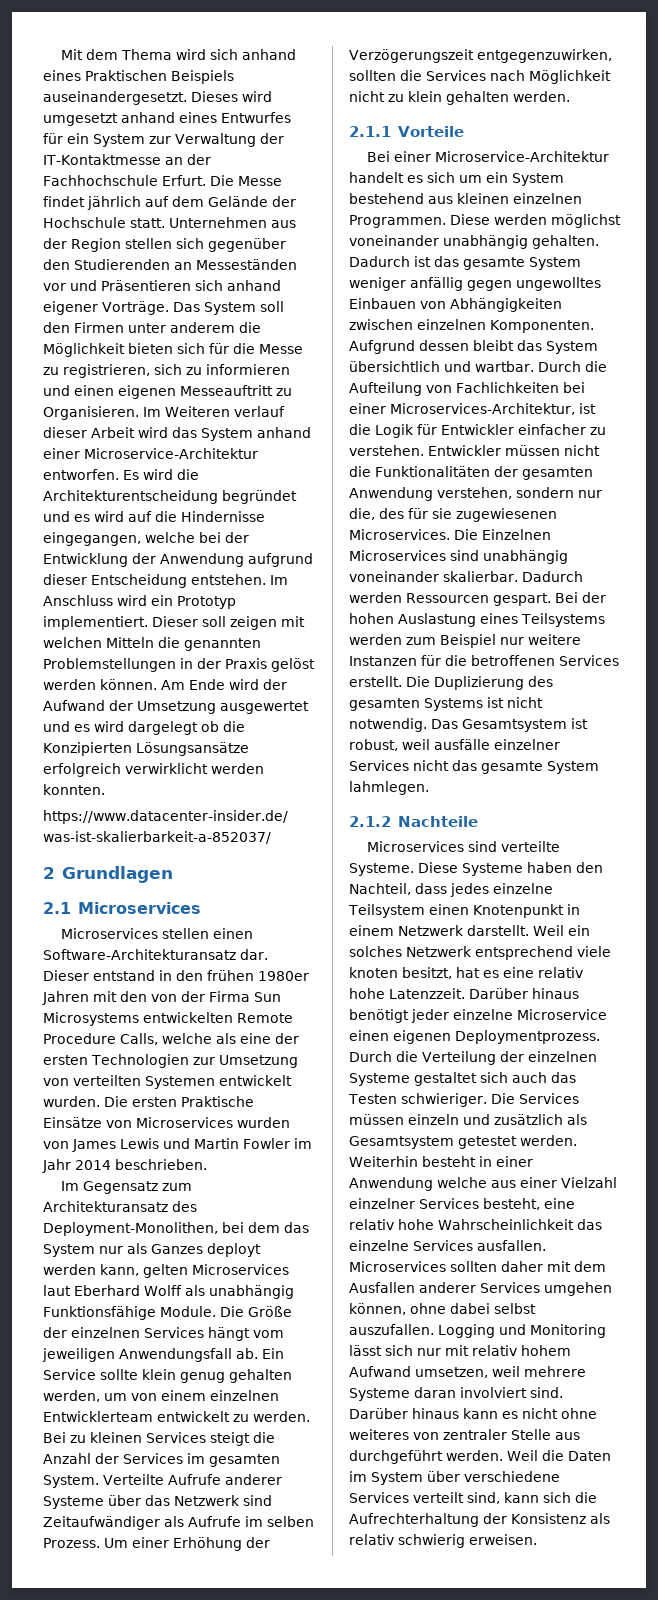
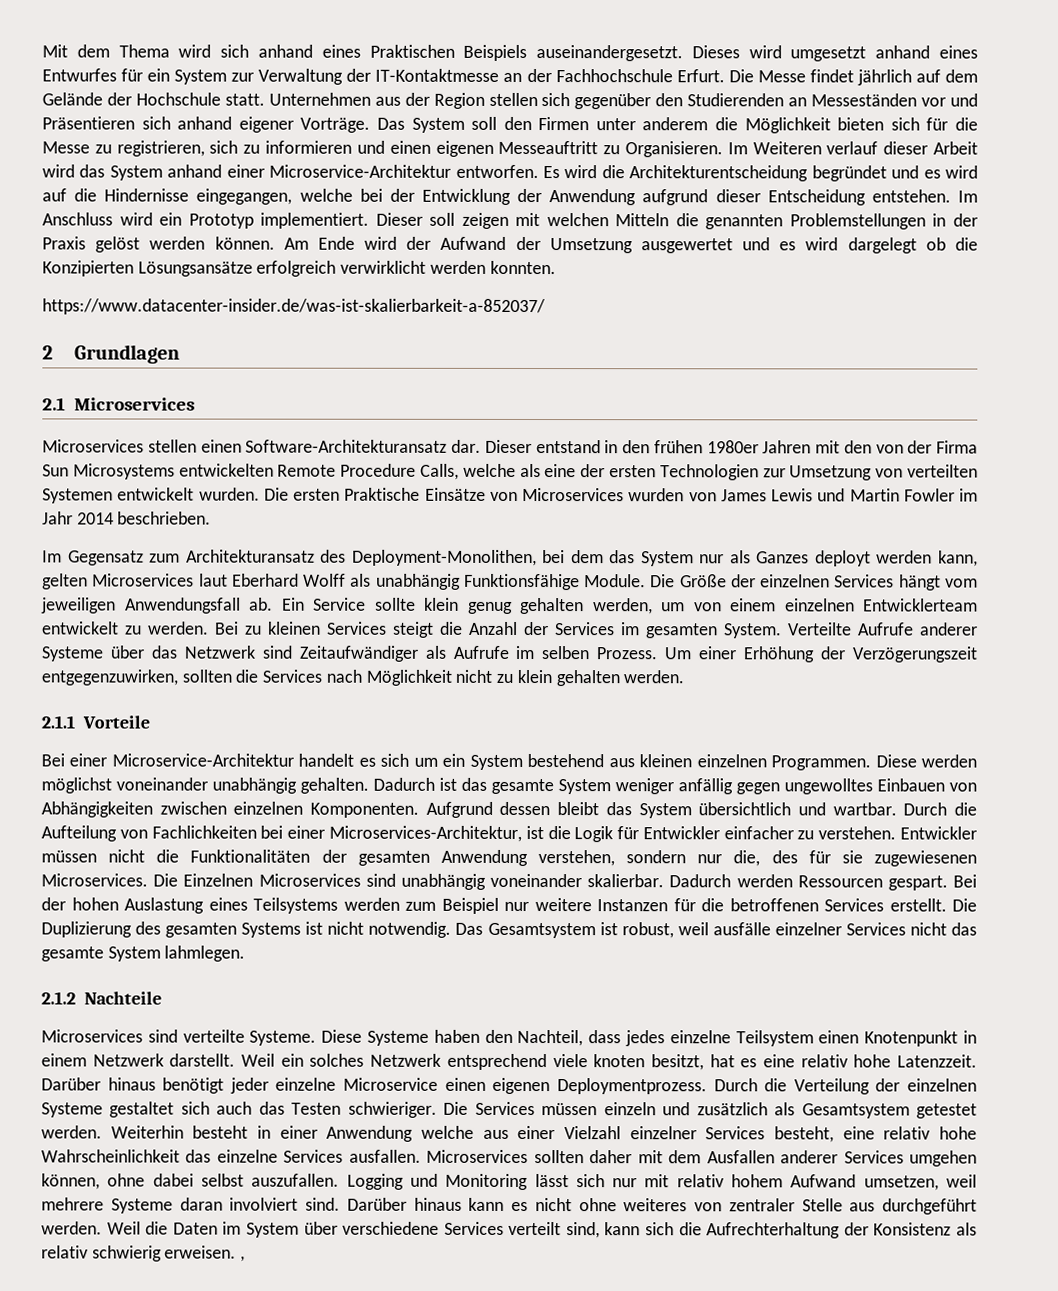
- Weil die Daten im System über verschiedene Services verteilt sind, kann sich die Aufrechterhaltung der Konsistenz als relativ schwierig erweisen.
+ Weil die Daten im System über verschiedene Services verteilt sind, kann sich die Aufrechterhaltung der Konsistenz als relativ schwierig erweisen. ,

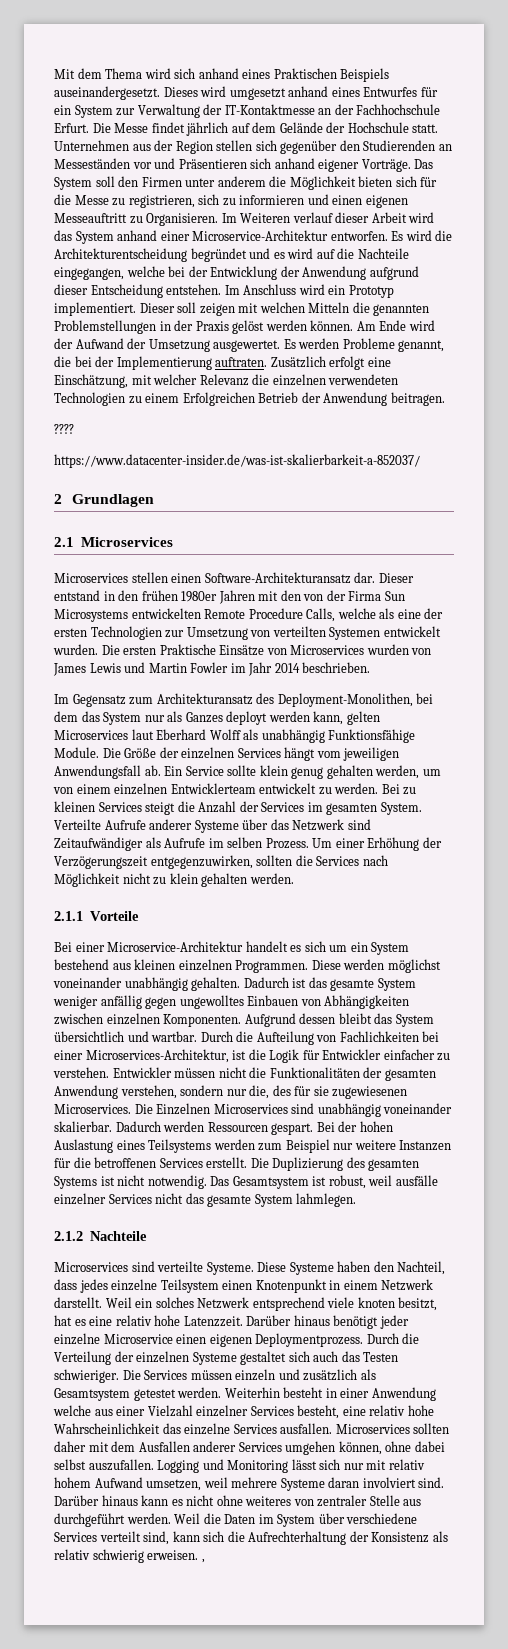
- Es wird die Architekturentscheidung begründet und es wird auf die Hindernisse eingegangen, welche bei der Entwicklung der Anwendung aufgrund dieser Entscheidung entstehen.
+ Es wird die Architekturentscheidung begründet und es wird auf die Nachteile eingegangen, welche bei der Entwicklung der Anwendung aufgrund dieser Entscheidung entstehen.
- Am Ende wird der Aufwand der Umsetzung ausgewertet und es wird dargelegt ob die Konzipierten Lösungsansätze erfolgreich verwirklicht werden konnten.
+ Am Ende wird der Aufwand der Umsetzung ausgewertet. Es werden Probleme genannt, die bei der Implementierung auftraten. Zusätzlich erfolgt eine Einschätzung, mit welcher Relevanz die einzelnen verwendeten Technologien zu einem Erfolgreichen Betrieb der Anwendung beitragen.
+ ????

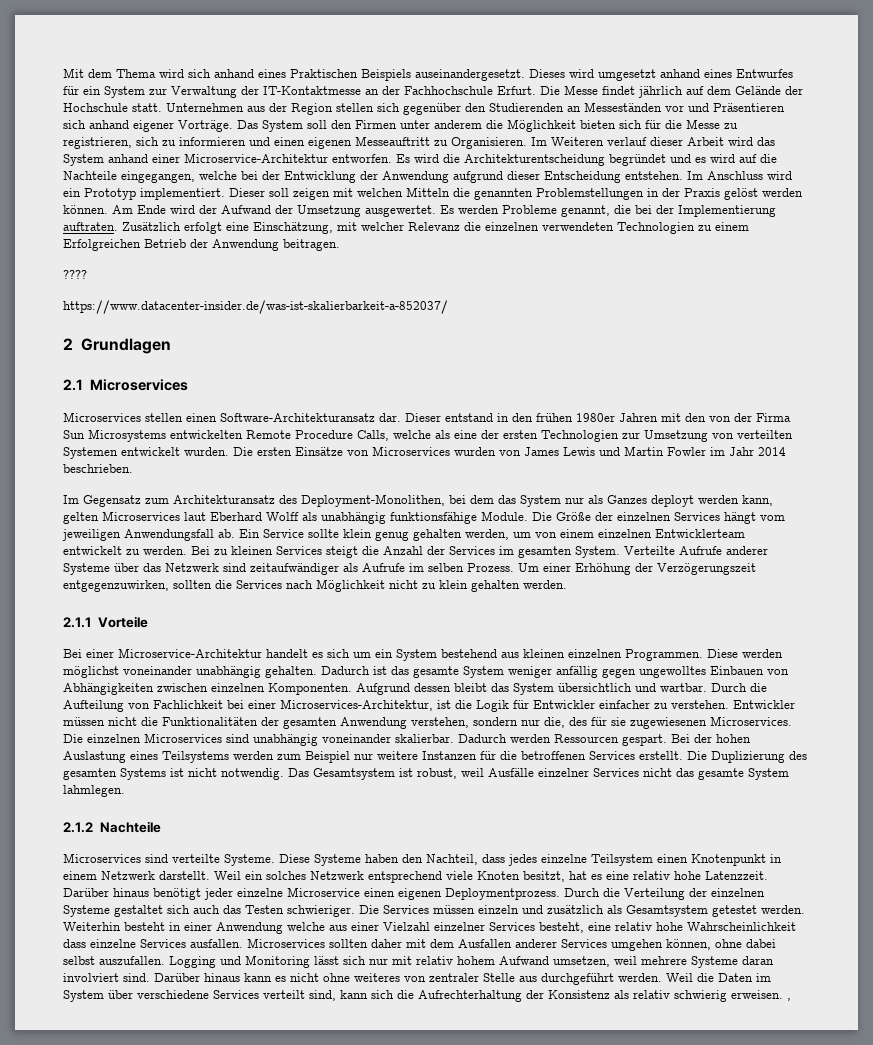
- Die ersten Praktische Einsätze von Microservices wurden von James Lewis und Martin Fowler im Jahr 2014 beschrieben.
+ Die ersten Einsätze von Microservices wurden von James Lewis und Martin Fowler im Jahr 2014 beschrieben.
- Im Gegensatz zum Architekturansatz des Deployment-Monolithen, bei dem das System nur als Ganzes deployt werden kann, gelten Microservices laut Eberhard Wolff als unabhängig Funktionsfähige Module.
+ Im Gegensatz zum Architekturansatz des Deployment-Monolithen, bei dem das System nur als Ganzes deployt werden kann, gelten Microservices laut Eberhard Wolff als unabhängig funktionsfähige Module.
- Verteilte Aufrufe anderer Systeme über das Netzwerk sind Zeitaufwändiger als Aufrufe im selben Prozess.
+ Verteilte Aufrufe anderer Systeme über das Netzwerk sind zeitaufwändiger als Aufrufe im selben Prozess.
- Durch die Aufteilung von Fachlichkeiten bei einer Microservices-Architektur, ist die Logik für Entwickler einfacher zu verstehen.
+ Durch die Aufteilung von Fachlichkeit bei einer Microservices-Architektur, ist die Logik für Entwickler einfacher zu verstehen.
- Die Einzelnen Microservices sind unabhängig voneinander skalierbar.
+ Die einzelnen Microservices sind unabhängig voneinander skalierbar.
- Das Gesamtsystem ist robust, weil ausfälle einzelner Services nicht das gesamte System lahmlegen.
+ Das Gesamtsystem ist robust, weil Ausfälle einzelner Services nicht das gesamte System lahmlegen.
- Weil ein solches Netzwerk entsprechend viele knoten besitzt, hat es eine relativ hohe Latenzzeit.
+ Weil ein solches Netzwerk entsprechend viele Knoten besitzt, hat es eine relativ hohe Latenzzeit.
- Weiterhin besteht in einer Anwendung welche aus einer Vielzahl einzelner Services besteht, eine relativ hohe Wahrscheinlichkeit das einzelne Services ausfallen.
+ Weiterhin besteht in einer Anwendung welche aus einer Vielzahl einzelner Services besteht, eine relativ hohe Wahrscheinlichkeit dass einzelne Services ausfallen.

